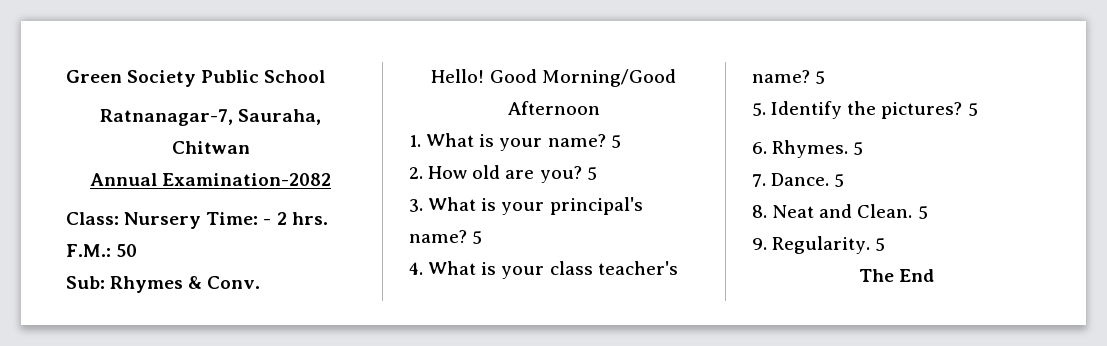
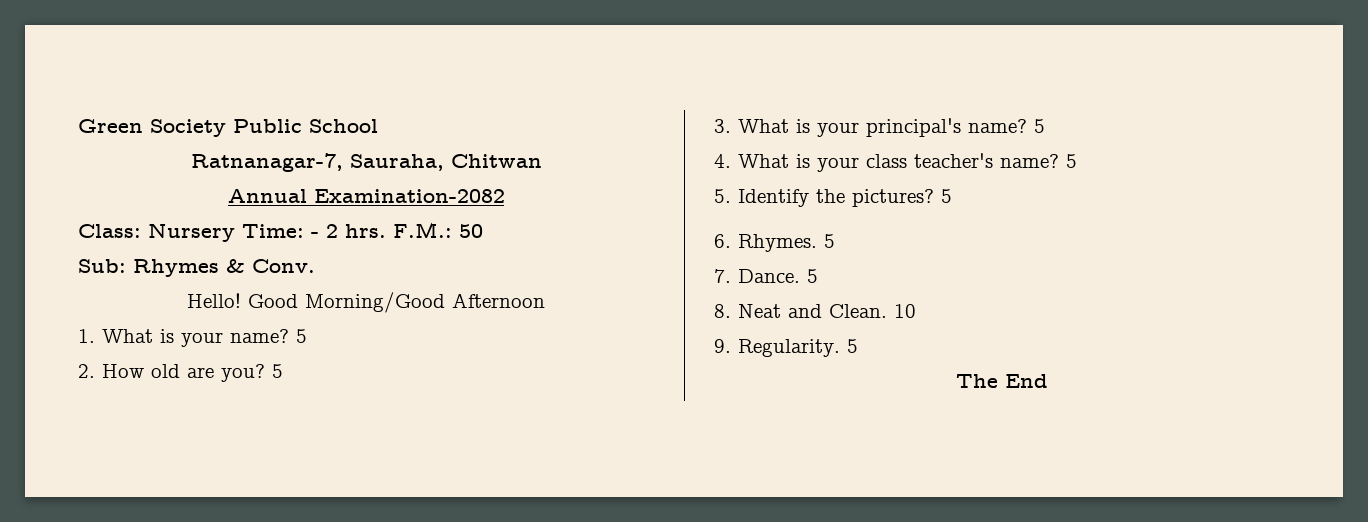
- 8. Neat and Clean. 5
+ 8. Neat and Clean. 10

